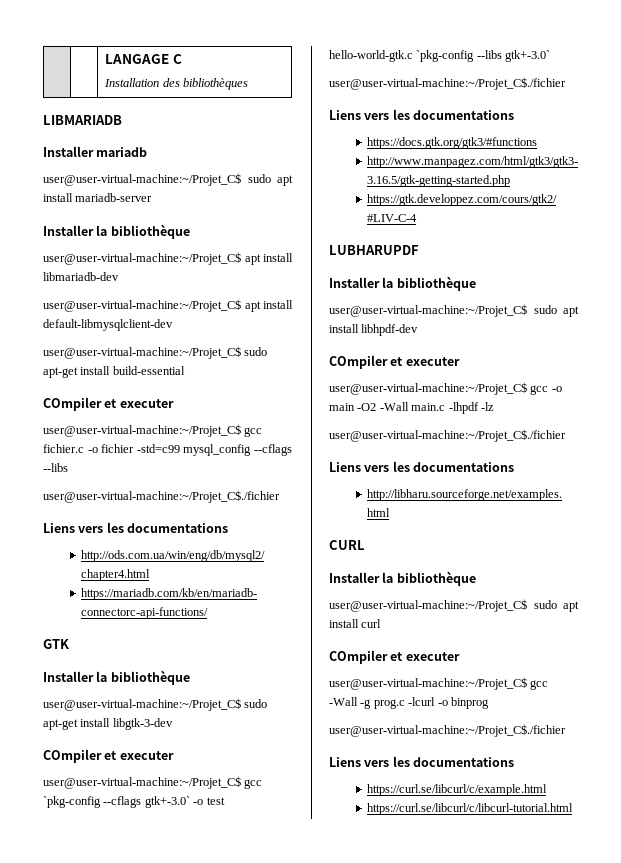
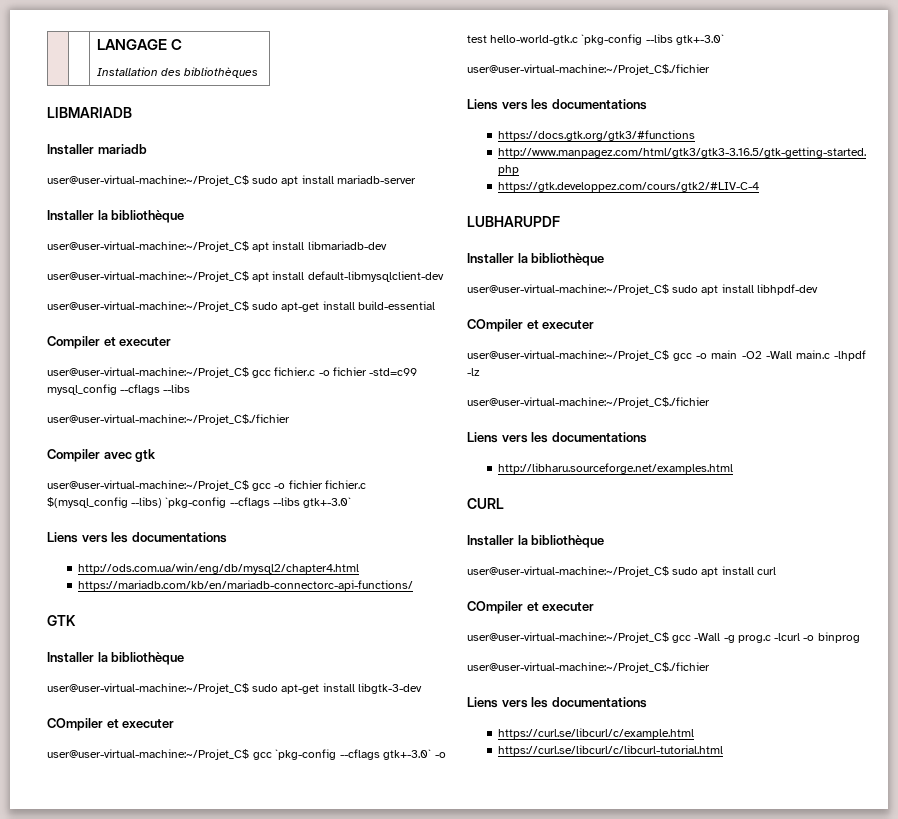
  user@user-virtual-machine:~/Projet_C$ sudo apt-get install build-essential
- COmpiler et executer
+ Compiler et executer
+ Compiler avec gtk
+ user@user-virtual-machine:~/Projet_C$ gcc -o fichier fichier.c $(mysql_config --libs) `pkg-config --cflags --libs gtk+-3.0`

